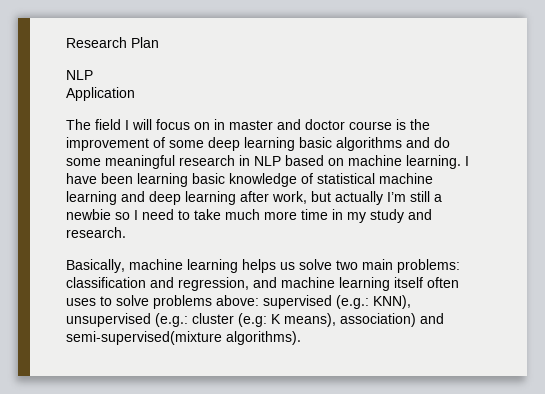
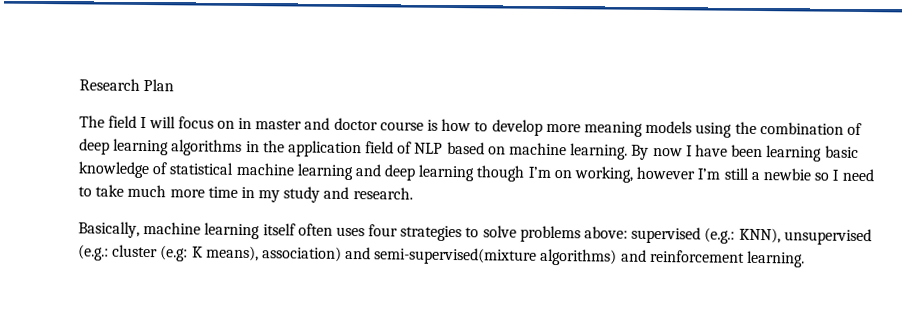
  Research Plan
- NLP
- Application
- The field I will focus on in master and doctor course is the improvement of some deep learning basic algorithms and do some meaningful research in NLP based on machine learning.
+ The field I will focus on in master and doctor course is how to develop more meaning models using the combination of deep learning algorithms in the application field of NLP based on machine learning.
- I have been learning basic knowledge of statistical machine learning and deep learning after work, but actually I’m still a newbie so I need to take much more time in my study and research.
+ By now I have been learning basic knowledge of statistical machine learning and deep learning though I’m on working, however I’m still a newbie so I need to take much more time in my study and research.
- Basically, machine learning helps us solve two main problems: classification and regression, and machine learning itself often uses to solve problems above: supervised (e.g.: KNN), unsupervised (e.g.: cluster (e.g: K means), association) and semi-supervised(mixture algorithms).
+ Basically, machine learning itself often uses four strategies to solve problems above: supervised (e.g.: KNN), unsupervised (e.g.: cluster (e.g: K means), association) and semi-supervised(mixture algorithms) and reinforcement learning.

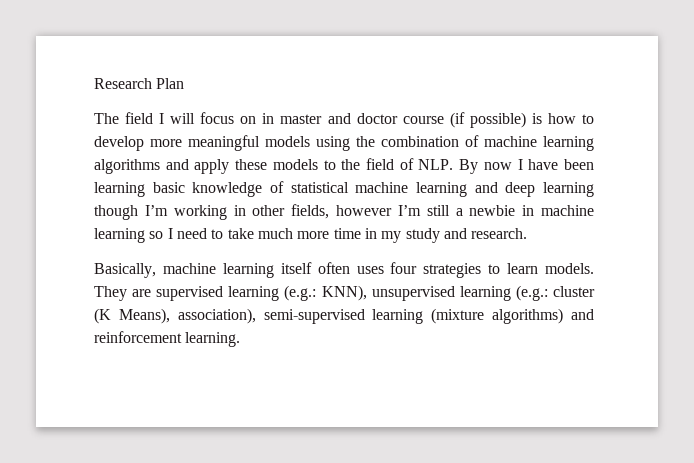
- The field I will focus on in master and doctor course is how to develop more meaning models using the combination of deep learning algorithms in the application field of NLP based on machine learning. By now I have been learning basic knowledge of statistical machine learning and deep learning though I’m on working, however I’m still a newbie so I need to take much more time in my study and research.
+ The field I will focus on in master and doctor course (if possible) is how to develop more meaningful models using the combination of machine learning algorithms and apply these models to the field of NLP. By now I have been learning basic knowledge of statistical machine learning and deep learning though I’m working in other fields, however I’m still a newbie in machine learning so I need to take much more time in my study and research.
- Basically, machine learning itself often uses four strategies to solve problems above: supervised (e.g.: KNN), unsupervised (e.g.: cluster (e.g: K means), association) and semi-supervised(mixture algorithms) and reinforcement learning.
+ Basically, machine learning itself often uses four strategies to learn models. They are supervised learning (e.g.: KNN), unsupervised learning (e.g.: cluster (K Means), association), semi-supervised learning (mixture algorithms) and reinforcement learning.

